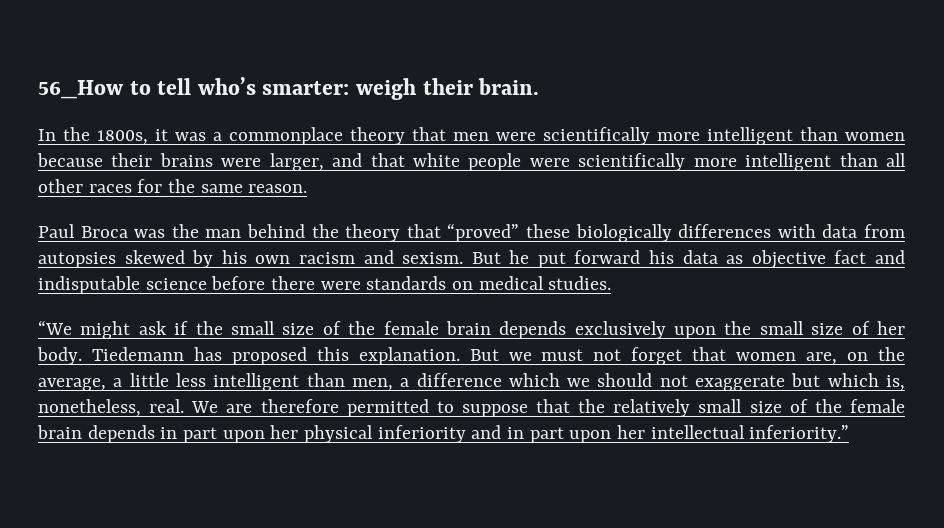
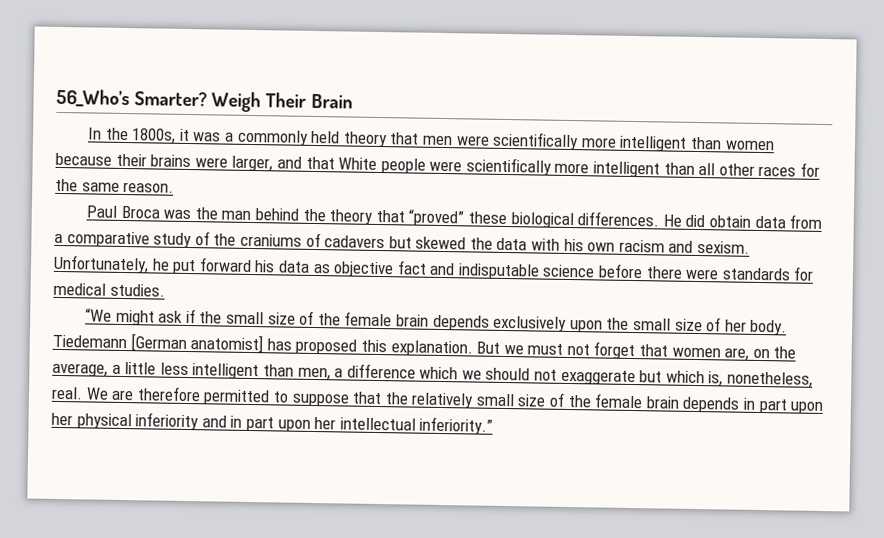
- 56_How to tell who’s smarter: weigh their brain.
+ 56_Who’s Smarter? Weigh Their Brain
- In the 1800s, it was a commonplace theory that men were scientifically more intelligent than women because their brains were larger, and that white people were scientifically more intelligent than all other races for the same reason.
+ In the 1800s, it was a commonly held theory that men were scientifically more intelligent than women because their brains were larger, and that White people were scientifically more intelligent than all other races for the same reason.
- Paul Broca was the man behind the theory that “proved” these biologically differences with data from autopsies skewed by his own racism and sexism.
+ Paul Broca was the man behind the theory that “proved” these biological differences. He did obtain data from a comparative study of the craniums of cadavers but skewed the data with his own racism and sexism.
- But he put forward his data as objective fact and indisputable science before there were standards on medical studies.
+ Unfortunately, he put forward his data as objective fact and indisputable science before there were standards for medical studies.
- Tiedemann has proposed this explanation.
+ Tiedemann [German anatomist] has proposed this explanation.

